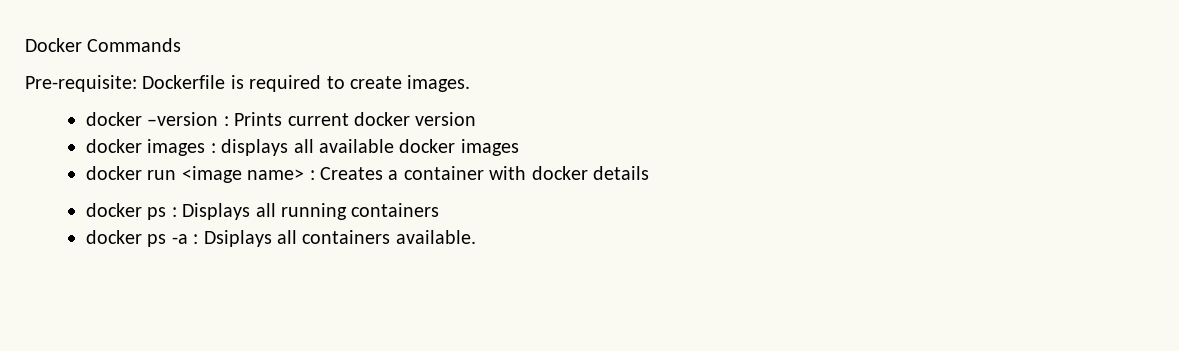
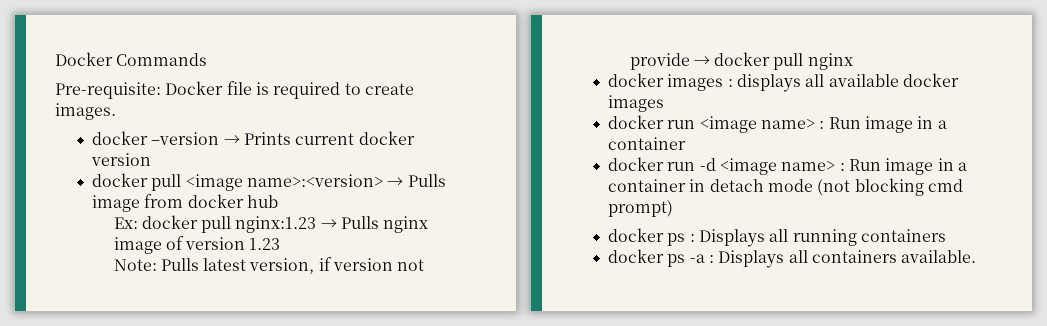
- Pre-requisite: Dockerfile is required to create images.
+ Pre-requisite: Docker file is required to create images.
- docker –version : Prints current docker version
+ docker –version → Prints current docker version
+ docker pull <image name>:<version> → Pulls image from docker hub
+ Ex: docker pull nginx:1.23 → Pulls nginx image of version 1.23
+ Note: Pulls latest version, if version not provide → docker pull nginx
- docker run <image name> : Creates a container with docker details
+ docker run <image name> : Run image in a container
+ docker run -d <image name> : Run image in a container in detach mode (not blocking cmd prompt)
- docker ps -a : Dsiplays all containers available.
+ docker ps -a : Displays all containers available.

